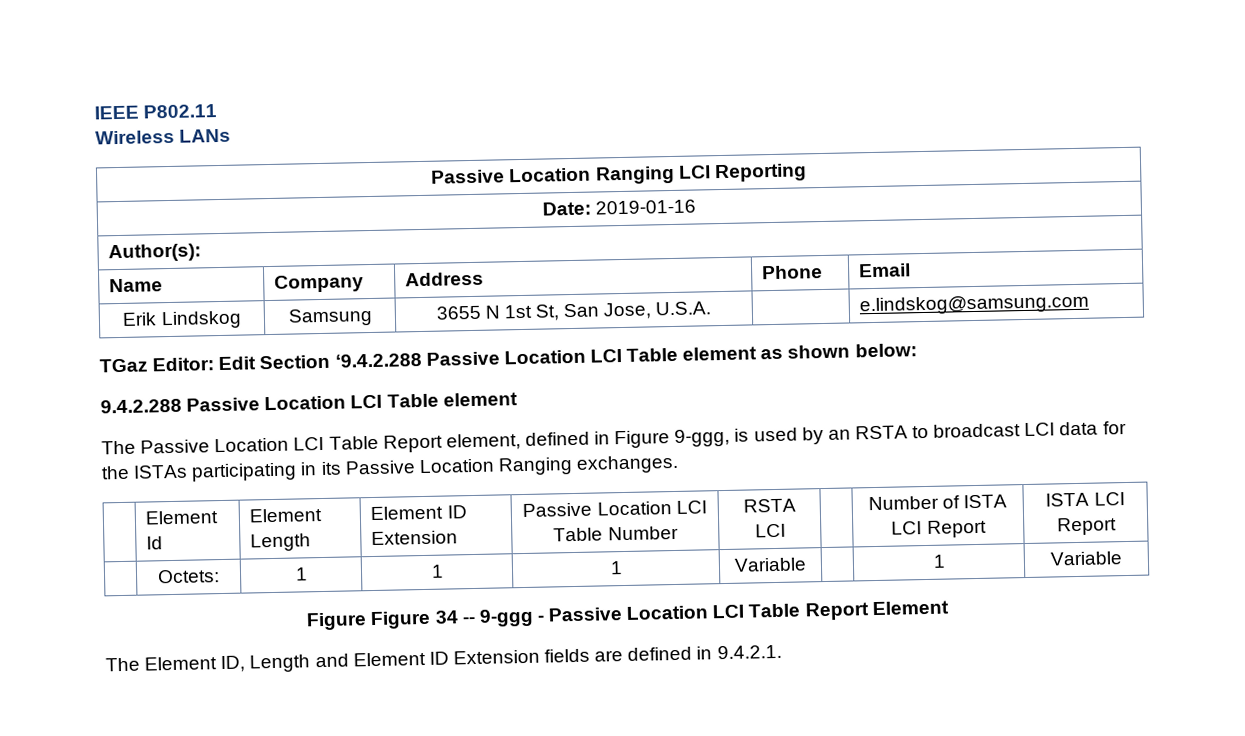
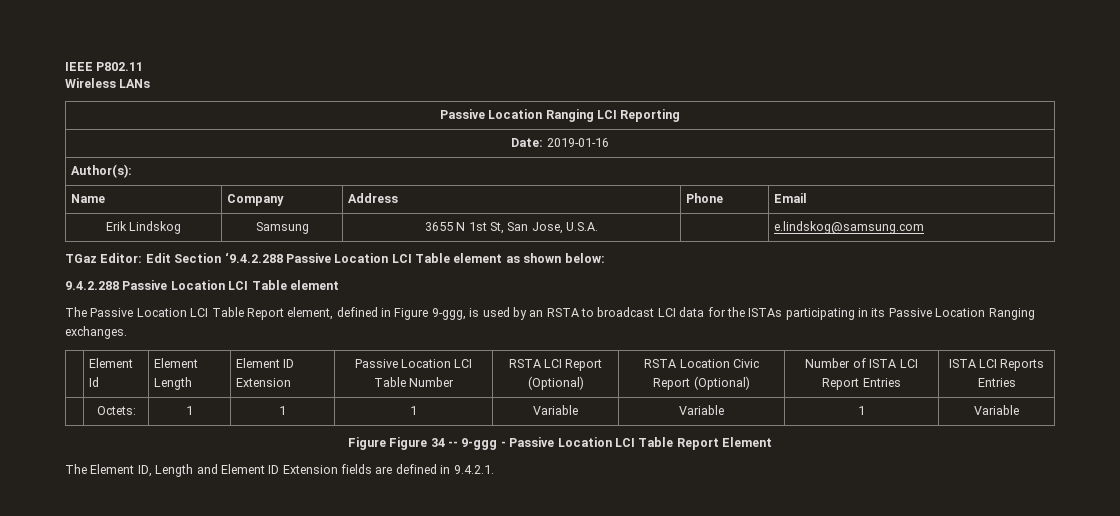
- | Element Id | Element Length | Element ID Extension | Passive Location LCI Table Number | RSTA LCI | | Number of ISTA LCI Report | ISTA LCI Report
+ | Element Id | Element Length | Element ID Extension | Passive Location LCI Table Number | RSTA LCI Report (Optional) | RSTA Location Civic Report (Optional) | Number of ISTA LCI Report Entries | ISTA LCI Reports Entries
- | Octets: | 1 | 1 | 1 | Variable | | 1 | Variable
+ | Octets: | 1 | 1 | 1 | Variable | Variable | 1 | Variable

